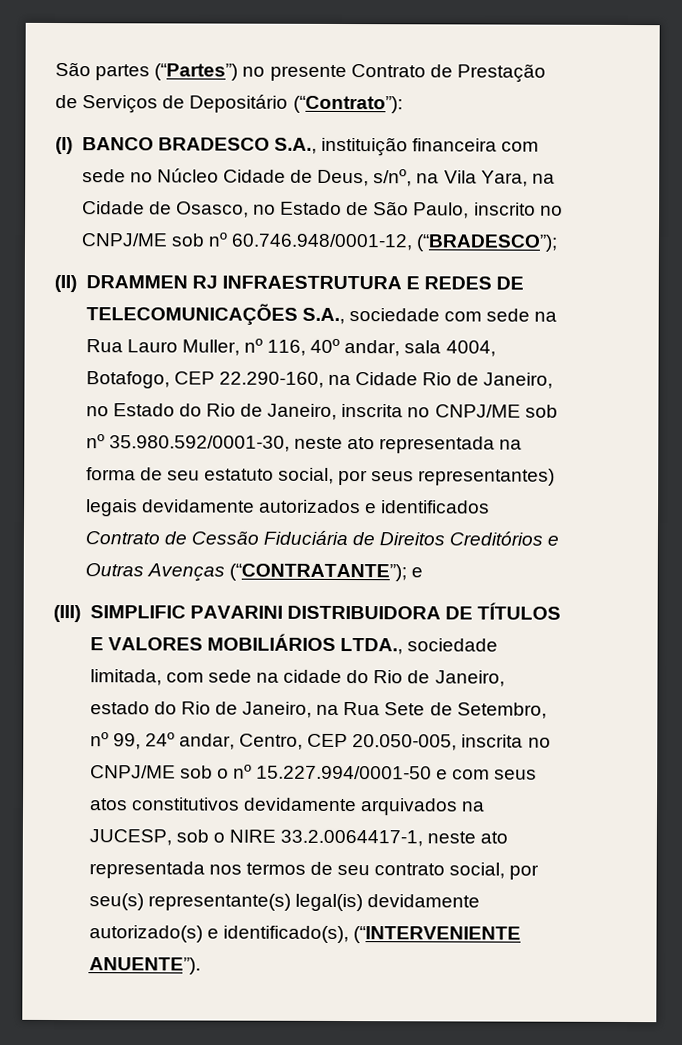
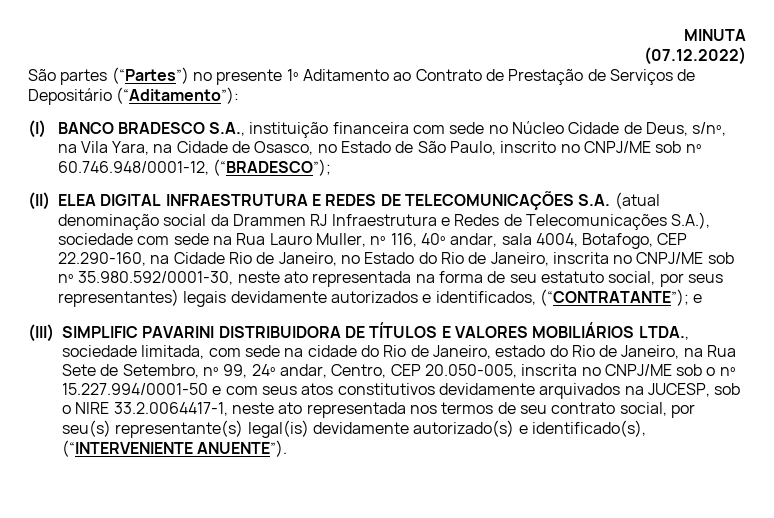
+ MINUTA
+ (07.12.2022)
- São partes (“Partes”) no presente Contrato de Prestação de Serviços de Depositário (“Contrato”):
+ São partes (“Partes”) no presente 1º Aditamento ao Contrato de Prestação de Serviços de Depositário (“Aditamento”):
- (II) DRAMMEN RJ INFRAESTRUTURA E REDES DE TELECOMUNICAÇÕES S.A., sociedade com sede na Rua Lauro Muller, nº 116, 40º andar, sala 4004, Botafogo, CEP 22.290-160, na Cidade Rio de Janeiro, no Estado do Rio de Janeiro, inscrita no CNPJ/ME sob nº 35.980.592/0001-30, neste ato representada na forma de seu estatuto social, por seus representantes) legais devidamente autorizados e identificados Contrato de Cessão Fiduciária de Direitos Creditórios e Outras Avenças (“CONTRATANTE”); e
+ (II) ELEA DIGITAL INFRAESTRUTURA E REDES DE TELECOMUNICAÇÕES S.A. (atual denominação social da Drammen RJ Infraestrutura e Redes de Telecomunicações S.A.), sociedade com sede na Rua Lauro Muller, nº 116, 40º andar, sala 4004, Botafogo, CEP 22.290-160, na Cidade Rio de Janeiro, no Estado do Rio de Janeiro, inscrita no CNPJ/ME sob nº 35.980.592/0001-30, neste ato representada na forma de seu estatuto social, por seus representantes) legais devidamente autorizados e identificados, (“CONTRATANTE”); e

